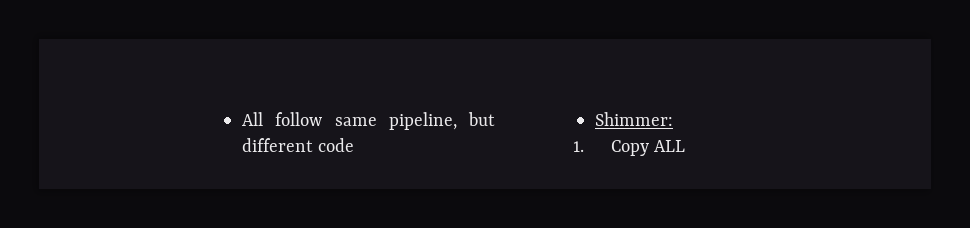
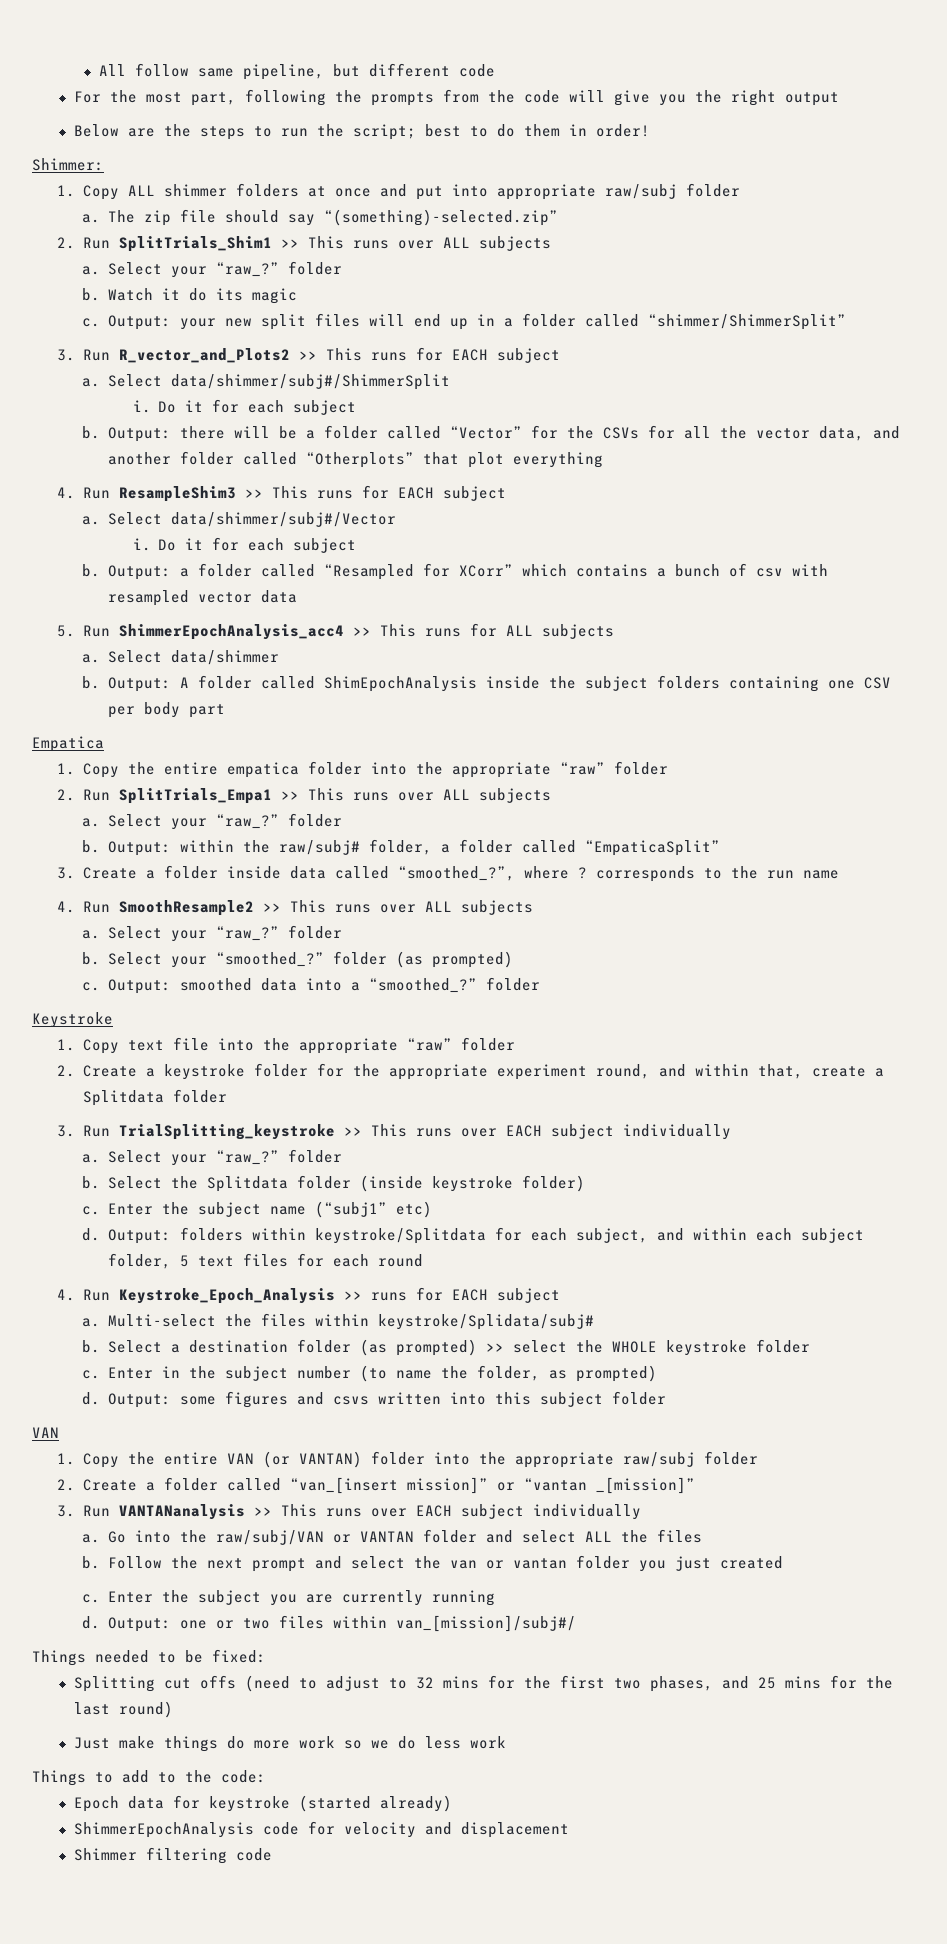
+ For the most part, following the prompts from the code will give you the right output
+ Below are the steps to run the script; best to do them in order!
  Shimmer:
- 1. Copy ALL
+ 1. Copy ALL shimmer folders at once and put into appropriate raw/subj folder
+ a. The zip file should say “(something)-selected.zip”
+ 2. Run SplitTrials_Shim1 >> This runs over ALL subjects
+ a. Select your “raw_?” folder
+ b. Watch it do its magic
+ c. Output: your new split files will end up in a folder called “shimmer/ShimmerSplit”
+ 3. Run R_vector_and_Plots2 >> This runs for EACH subject
+ a. Select data/shimmer/subj#/ShimmerSplit
+ i. Do it for each subject
+ b. Output: there will be a folder called “Vector” for the CSVs for all the vector data, and another folder called “Otherplots” that plot everything
+ 4. Run ResampleShim3 >> This runs for EACH subject
+ a. Select data/shimmer/subj#/Vector
+ i. Do it for each subject
+ b. Output: a folder called “Resampled for XCorr” which contains a bunch of csv with resampled vector data
+ 5. Run ShimmerEpochAnalysis_acc4 >> This runs for ALL subjects
+ a. Select data/shimmer
+ b. Output: A folder called ShimEpochAnalysis inside the subject folders containing one CSV per body part
+ Empatica
+ 1. Copy the entire empatica folder into the appropriate “raw” folder
+ 2. Run SplitTrials_Empa1 >> This runs over ALL subjects
+ a. Select your “raw_?” folder
+ b. Output: within the raw/subj# folder, a folder called “EmpaticaSplit”
+ 3. Create a folder inside data called “smoothed_?”, where ? corresponds to the run name
+ 4. Run SmoothResample2 >> This runs over ALL subjects
+ a. Select your “raw_?” folder
+ b. Select your “smoothed_?” folder (as prompted)
+ c. Output: smoothed data into a “smoothed_?” folder
+ Keystroke
+ 1. Copy text file into the appropriate “raw” folder
+ 2. Create a keystroke folder for the appropriate experiment round, and within that, create a Splitdata folder
+ 3. Run TrialSplitting_keystroke >> This runs over EACH subject individually
+ a. Select your “raw_?” folder
+ b. Select the Splitdata folder (inside keystroke folder)
+ c. Enter the subject name (“subj1” etc)
+ d. Output: folders within keystroke/Splitdata for each subject, and within each subject folder, 5 text files for each round
+ 4. Run Keystroke_Epoch_Analysis >> runs for EACH subject
+ a. Multi-select the files within keystroke/Splidata/subj#
+ b. Select a destination folder (as prompted) >> select the WHOLE keystroke folder
+ c. Enter in the subject number (to name the folder, as prompted)
+ d. Output: some figures and csvs written into this subject folder
+ VAN
+ 1. Copy the entire VAN (or VANTAN) folder into the appropriate raw/subj folder
+ 2. Create a folder called “van_[insert mission]” or “vantan _[mission]”
+ 3. Run VANTANanalysis >> This runs over EACH subject individually
+ a. Go into the raw/subj/VAN or VANTAN folder and select ALL the files
+ b. Follow the next prompt and select the van or vantan folder you just created
+ c. Enter the subject you are currently running
+ d. Output: one or two files within van_[mission]/subj#/
+ Things needed to be fixed:
+ Splitting cut offs (need to adjust to 32 mins for the first two phases, and 25 mins for the last round)
+ Just make things do more work so we do less work
+ Things to add to the code:
+ Epoch data for keystroke (started already)
+ ShimmerEpochAnalysis code for velocity and displacement
+ Shimmer filtering code

